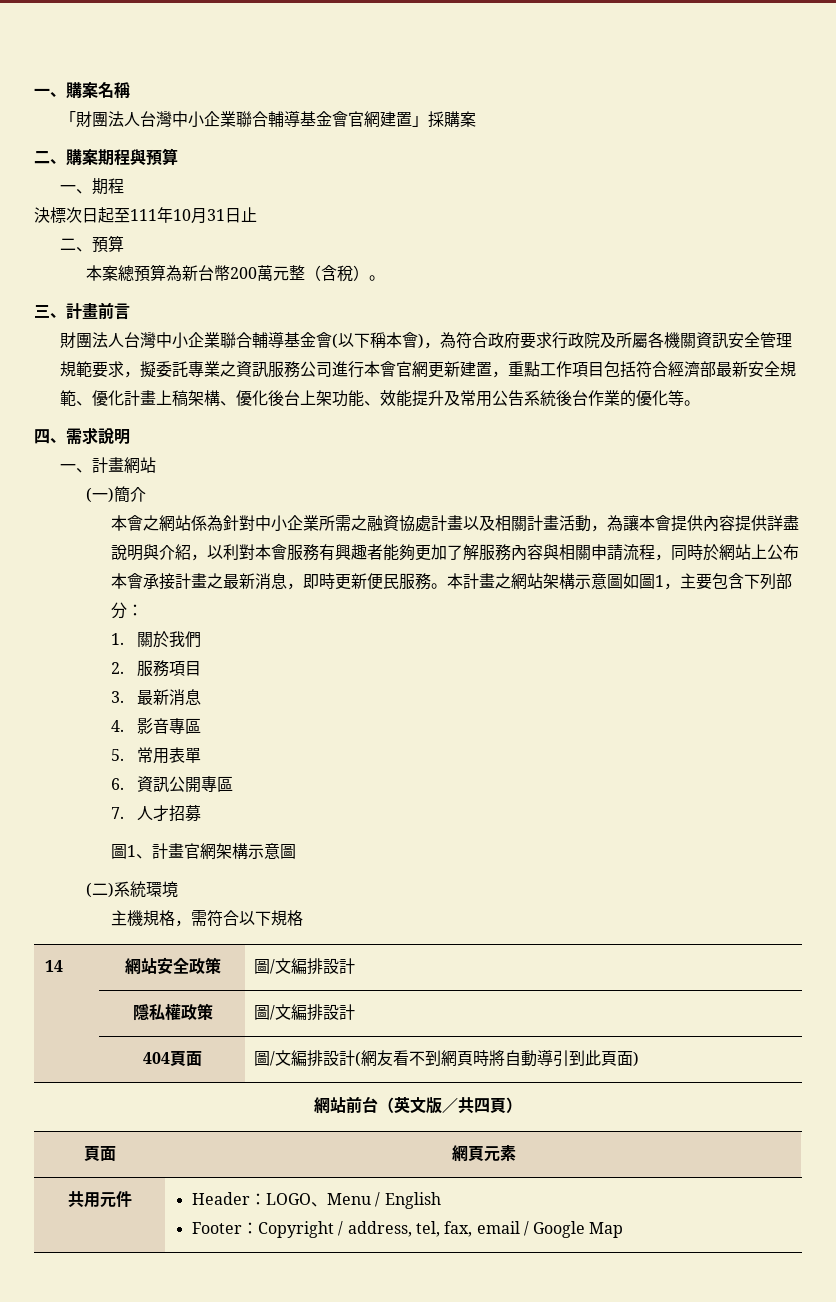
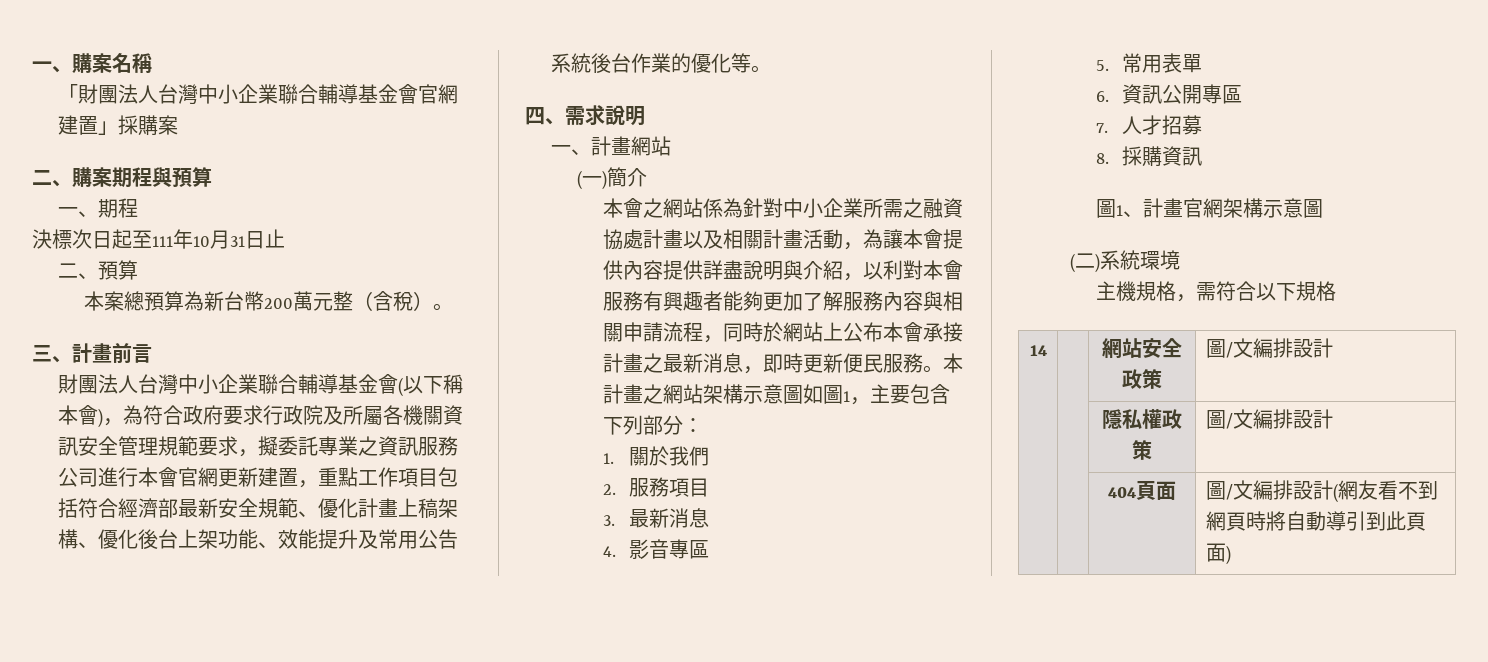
+ 8.採購資訊
- 網站前台（英文版／共四頁）
- 頁面 | 網頁元素
- 共用元件 | Header：LOGO、Menu / English
- Footer：Copyright / address, tel, fax, email / Google Map

